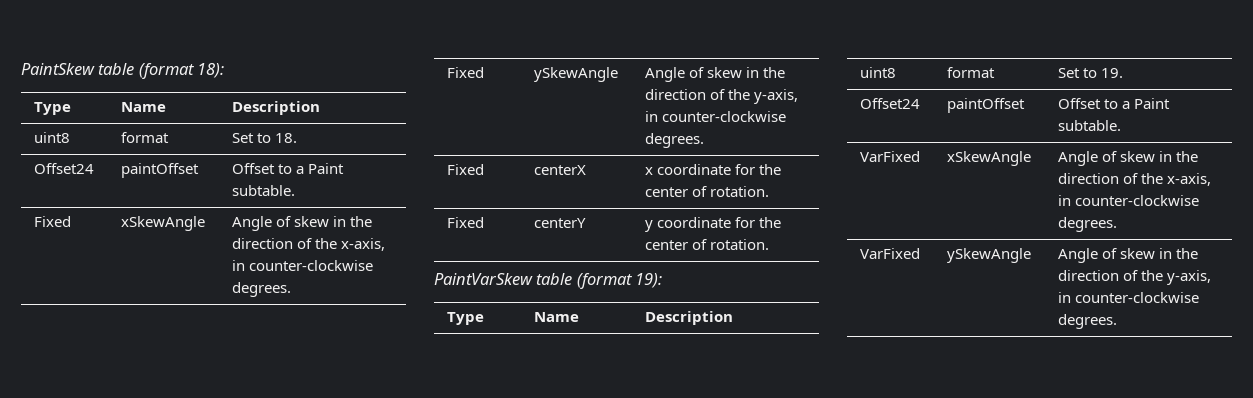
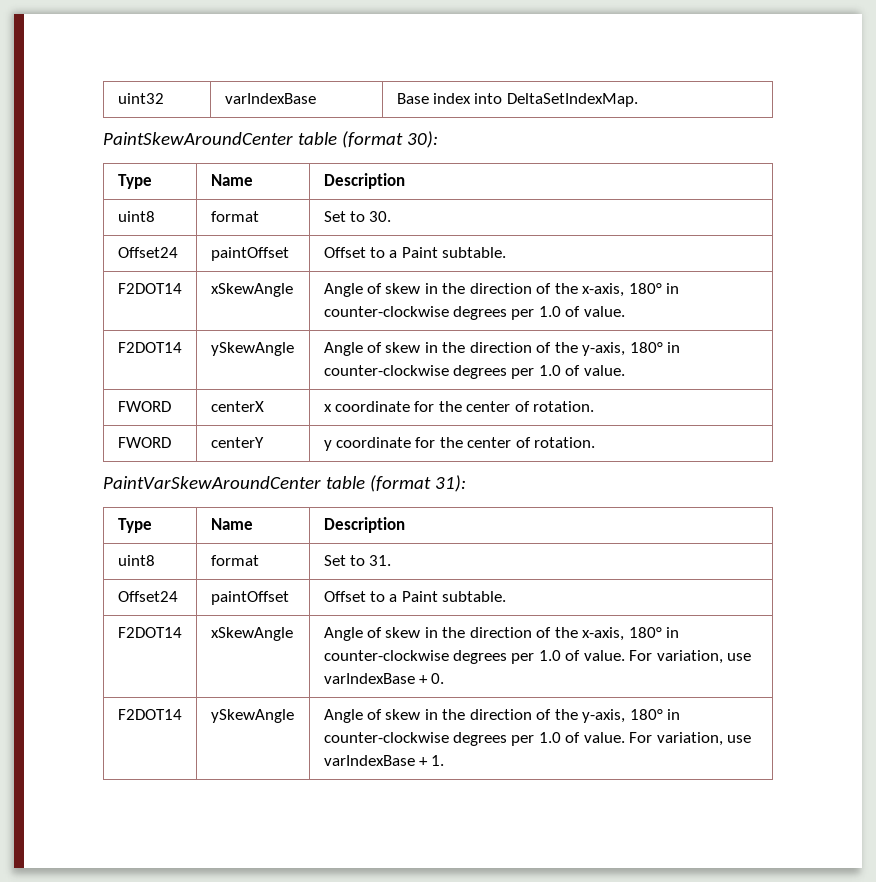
- PaintSkew table (format 18):
+ uint32 | varIndexBase | Base index into DeltaSetIndexMap.
+ PaintSkewAroundCenter table (format 30):
  Type | Name | Description
- uint8 | format | Set to 18.
+ uint8 | format | Set to 30.
  Offset24 | paintOffset | Offset to a Paint subtable.
- Fixed | xSkewAngle | Angle of skew in the direction of the x-axis, in counter-clockwise degrees.
- Fixed | ySkewAngle | Angle of skew in the direction of the y-axis, in counter-clockwise degrees.
- Fixed | centerX | x coordinate for the center of rotation.
+ F2DOT14 | xSkewAngle | Angle of skew in the direction of the x-axis, 180° in counter-clockwise degrees per 1.0 of value.
+ F2DOT14 | ySkewAngle | Angle of skew in the direction of the y-axis, 180° in counter-clockwise degrees per 1.0 of value.
+ FWORD | centerX | x coordinate for the center of rotation.
- Fixed | centerY | y coordinate for the center of rotation.
+ FWORD | centerY | y coordinate for the center of rotation.
- PaintVarSkew table (format 19):
+ PaintVarSkewAroundCenter table (format 31):
  Type | Name | Description
- uint8 | format | Set to 19.
+ uint8 | format | Set to 31.
  Offset24 | paintOffset | Offset to a Paint subtable.
- VarFixed | xSkewAngle | Angle of skew in the direction of the x-axis, in counter-clockwise degrees.
- VarFixed | ySkewAngle | Angle of skew in the direction of the y-axis, in counter-clockwise degrees.
+ F2DOT14 | xSkewAngle | Angle of skew in the direction of the x-axis, 180° in counter-clockwise degrees per 1.0 of value. For variation, use varIndexBase + 0.
+ F2DOT14 | ySkewAngle | Angle of skew in the direction of the y-axis, 180° in counter-clockwise degrees per 1.0 of value. For variation, use varIndexBase + 1.

